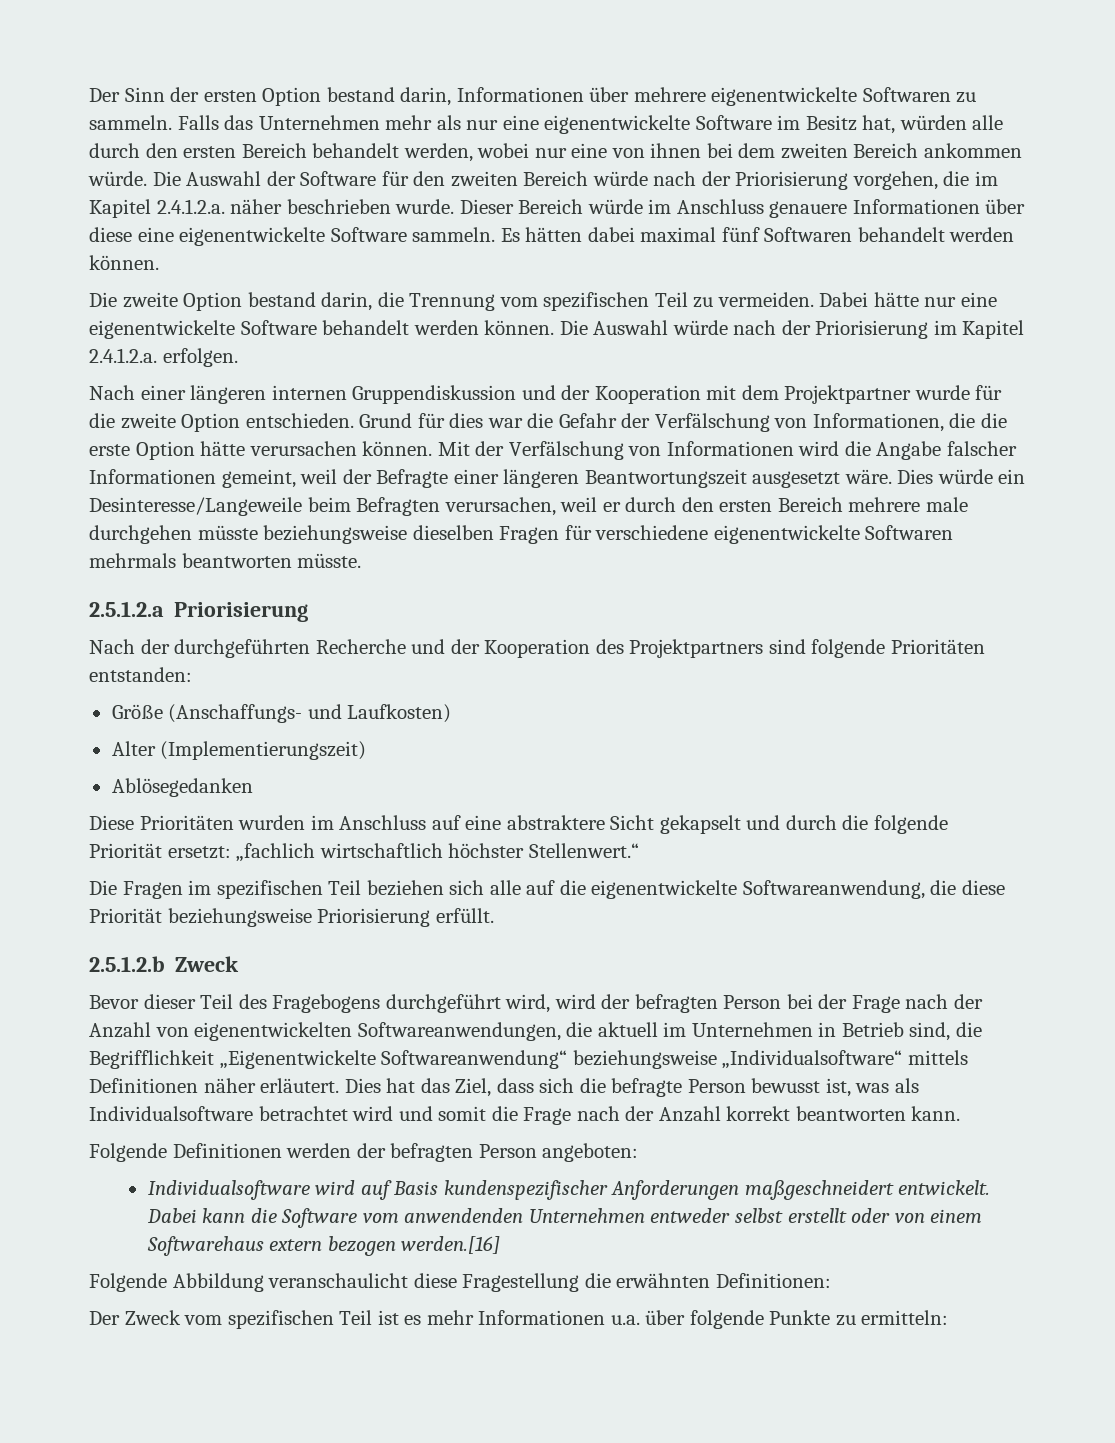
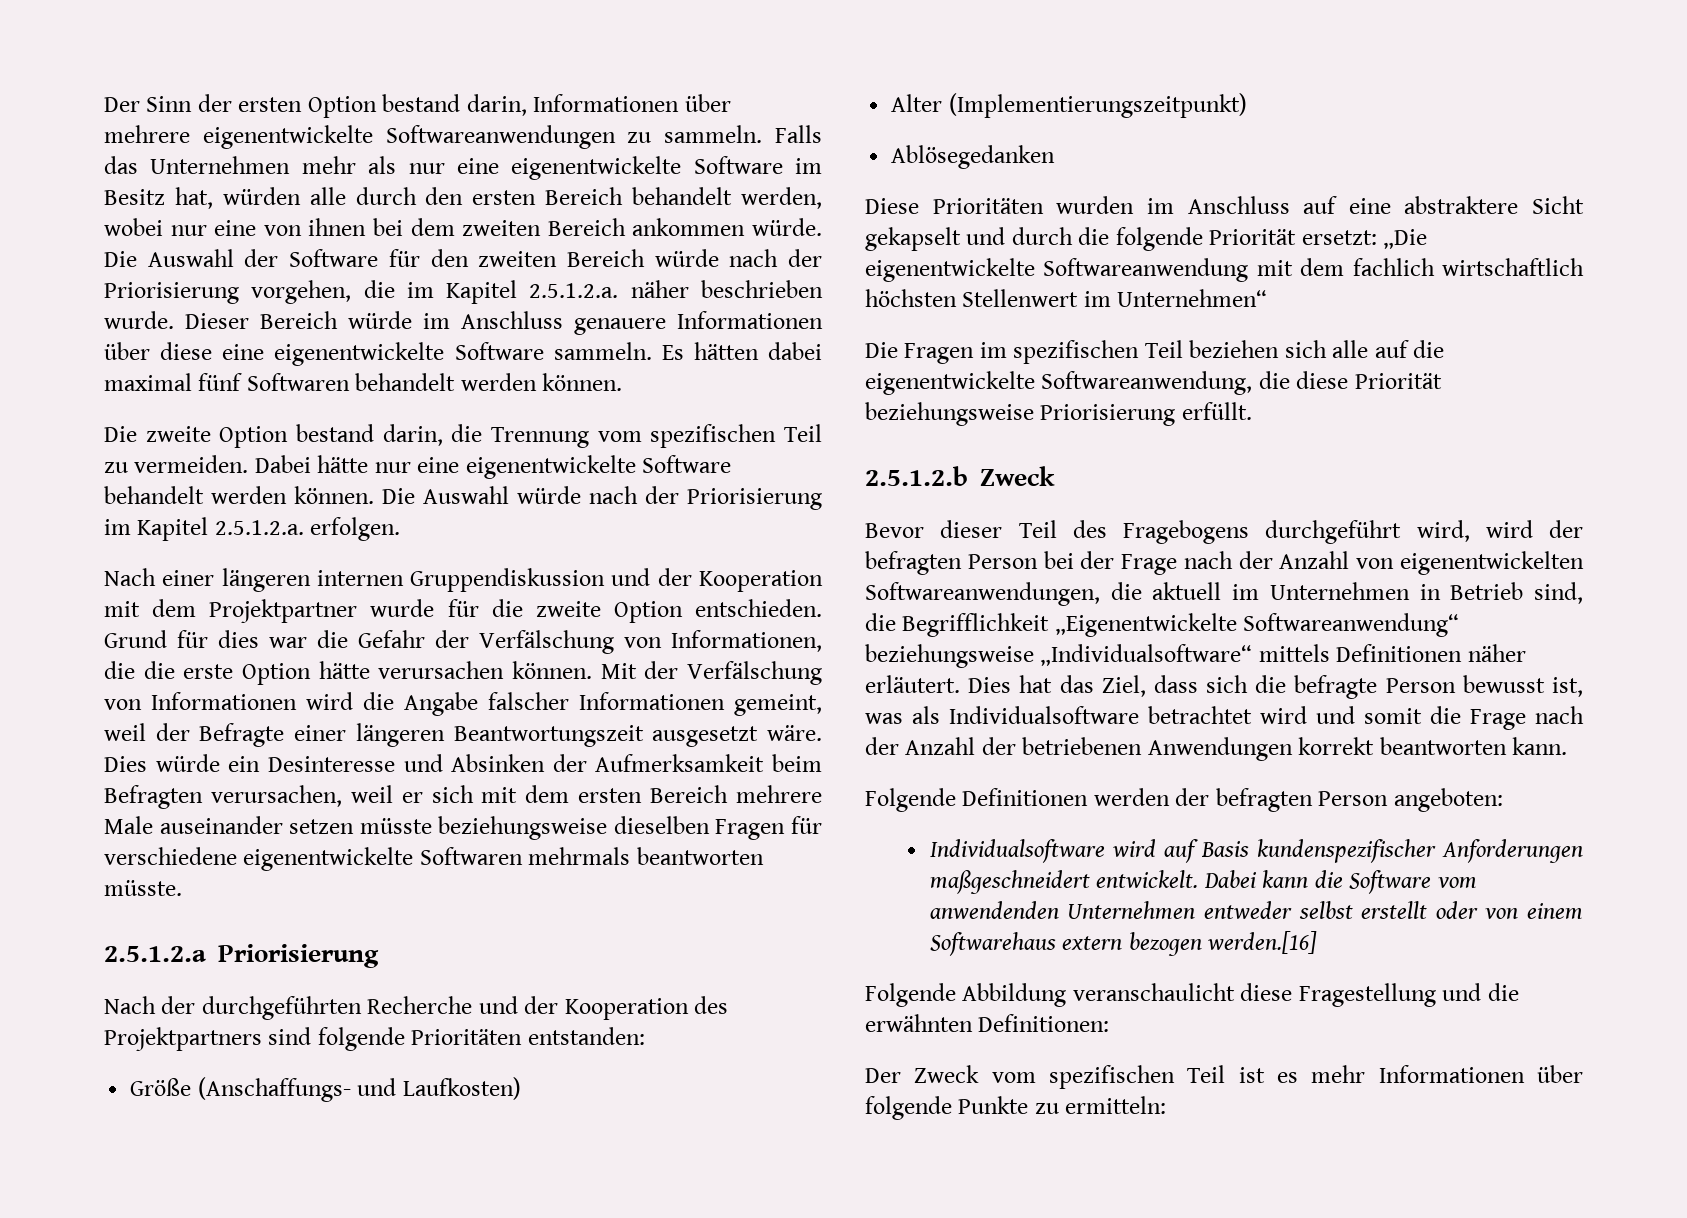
- Der Sinn der ersten Option bestand darin, Informationen über mehrere eigenentwickelte Softwaren zu sammeln.
+ Der Sinn der ersten Option bestand darin, Informationen über mehrere eigenentwickelte Softwareanwendungen zu sammeln.
- Die Auswahl der Software für den zweiten Bereich würde nach der Priorisierung vorgehen, die im Kapitel 2.4.1.2.a. näher beschrieben wurde.
+ Die Auswahl der Software für den zweiten Bereich würde nach der Priorisierung vorgehen, die im Kapitel 2.5.1.2.a. näher beschrieben wurde.
- Die Auswahl würde nach der Priorisierung im Kapitel 2.4.1.2.a. erfolgen.
+ Die Auswahl würde nach der Priorisierung im Kapitel 2.5.1.2.a. erfolgen.
- Dies würde ein Desinteresse/Langeweile beim Befragten verursachen, weil er durch den ersten Bereich mehrere male durchgehen müsste beziehungsweise dieselben Fragen für verschiedene eigenentwickelte Softwaren mehrmals beantworten müsste.
+ Dies würde ein Desinteresse und Absinken der Aufmerksamkeit beim Befragten verursachen, weil er sich mit dem ersten Bereich mehrere Male auseinander setzen müsste beziehungsweise dieselben Fragen für verschiedene eigenentwickelte Softwaren mehrmals beantworten müsste.
- Alter (Implementierungszeit)
+ Alter (Implementierungszeitpunkt)
- Diese Prioritäten wurden im Anschluss auf eine abstraktere Sicht gekapselt und durch die folgende Priorität ersetzt: „fachlich wirtschaftlich höchster Stellenwert.“
+ Diese Prioritäten wurden im Anschluss auf eine abstraktere Sicht gekapselt und durch die folgende Priorität ersetzt: „Die eigenentwickelte Softwareanwendung mit dem fachlich wirtschaftlich höchsten Stellenwert im Unternehmen“
- Dies hat das Ziel, dass sich die befragte Person bewusst ist, was als Individualsoftware betrachtet wird und somit die Frage nach der Anzahl korrekt beantworten kann.
+ Dies hat das Ziel, dass sich die befragte Person bewusst ist, was als Individualsoftware betrachtet wird und somit die Frage nach der Anzahl der betriebenen Anwendungen korrekt beantworten kann.
- Folgende Abbildung veranschaulicht diese Fragestellung die erwähnten Definitionen:
+ Folgende Abbildung veranschaulicht diese Fragestellung und die erwähnten Definitionen:
- Der Zweck vom spezifischen Teil ist es mehr Informationen u.a. über folgende Punkte zu ermitteln:
+ Der Zweck vom spezifischen Teil ist es mehr Informationen über folgende Punkte zu ermitteln:

